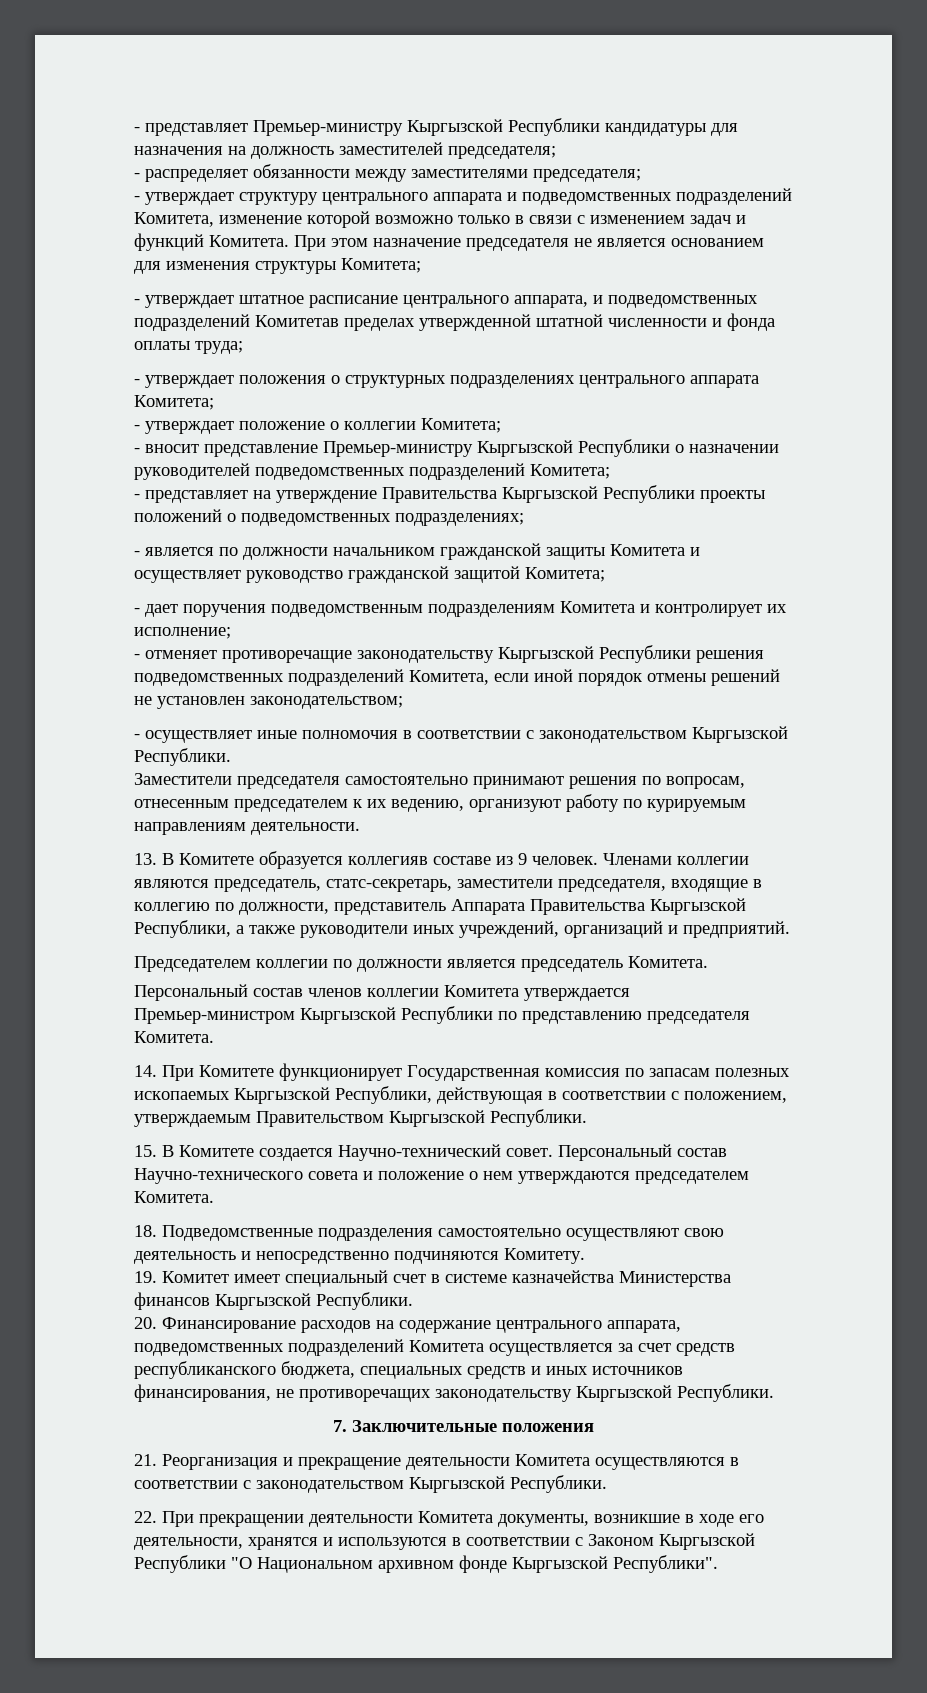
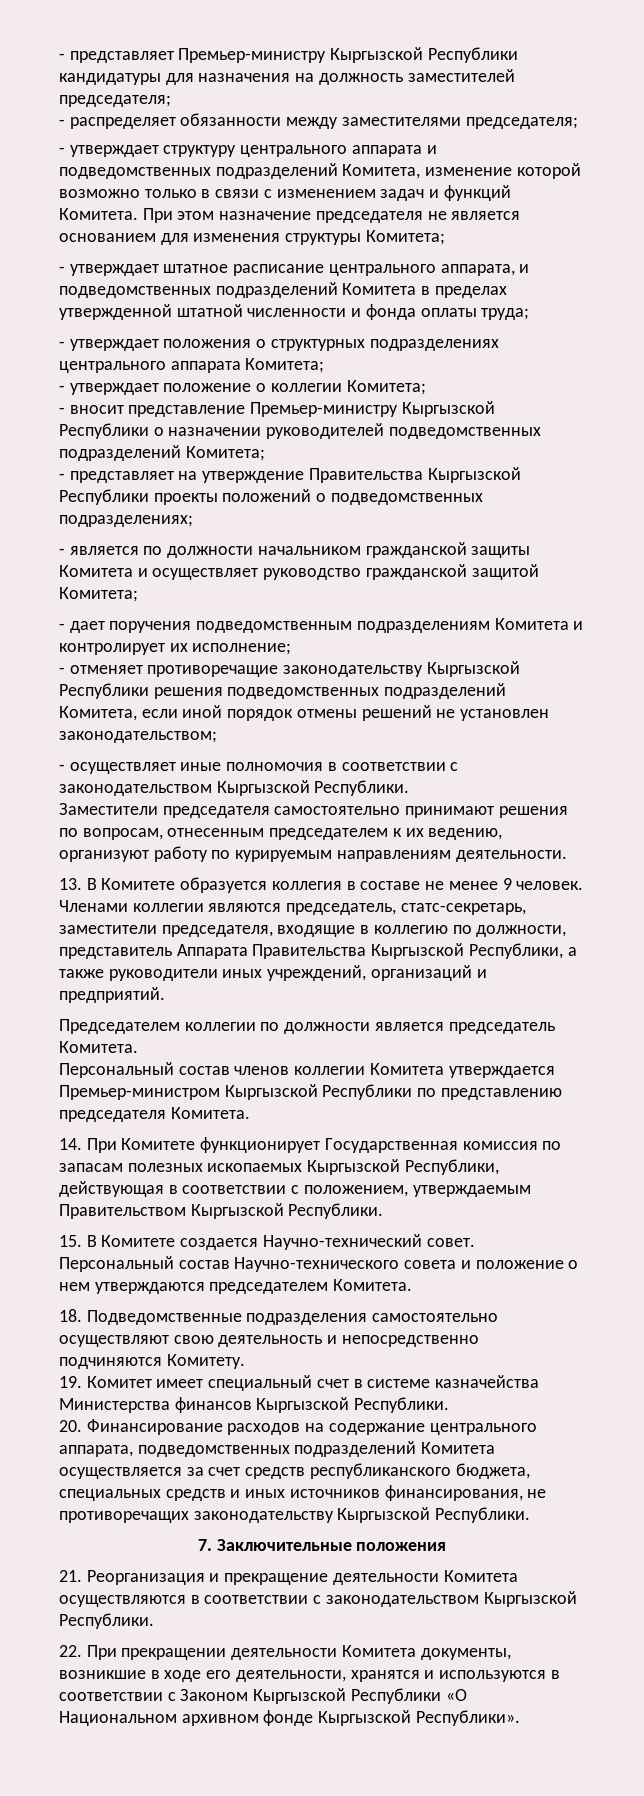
- - утверждает штатное расписание центрального аппарата, и подведомственных подразделений Комитетав пределах утвержденной штатной численности и фонда оплаты труда;
+ - утверждает штатное расписание центрального аппарата, и подведомственных подразделений Комитета в пределах утвержденной штатной численности и фонда оплаты труда;
- 13. В Комитете образуется коллегияв составе из 9 человек.
+ 13. В Комитете образуется коллегия в составе не менее 9 человек.
- 22. При прекращении деятельности Комитета документы, возникшие в ходе его деятельности, хранятся и используются в соответствии с Законом Кыргызской Республики "О Национальном архивном фонде Кыргызской Республики".
+ 22. При прекращении деятельности Комитета документы, возникшие в ходе его деятельности, хранятся и используются в соответствии с Законом Кыргызской Республики «О Национальном архивном фонде Кыргызской Республики».

